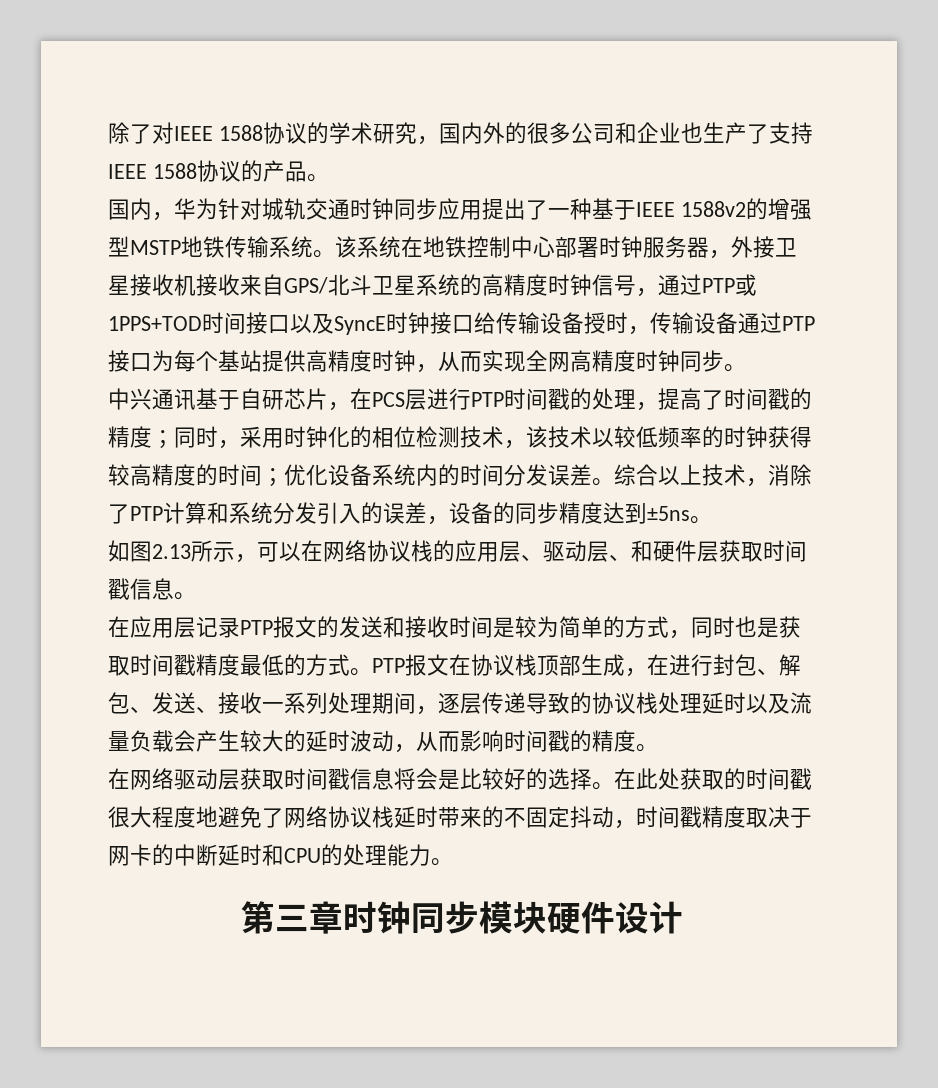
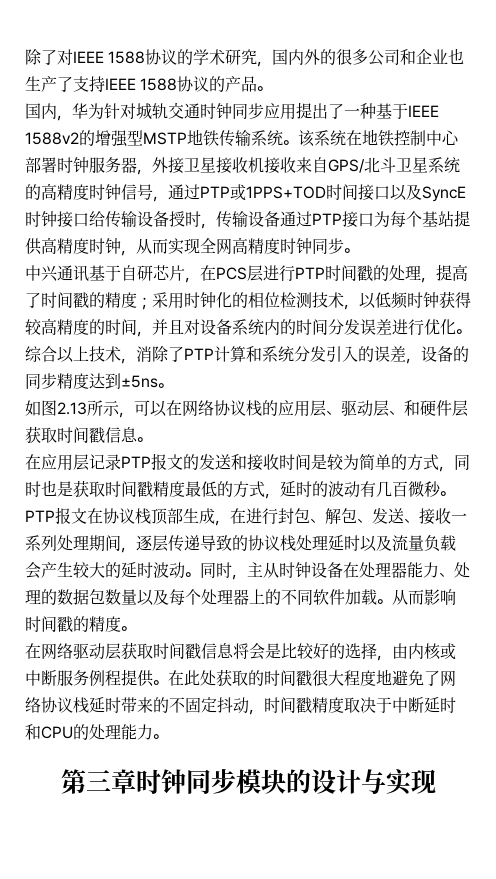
- 中兴通讯基于自研芯片，在PCS层进行PTP时间戳的处理，提高了时间戳的精度；同时，采用时钟化的相位检测技术，该技术以较低频率的时钟获得较高精度的时间；优化设备系统内的时间分发误差。
+ 中兴通讯基于自研芯片，在PCS层进行PTP时间戳的处理，提高了时间戳的精度；采用时钟化的相位检测技术，以低频时钟获得较高精度的时间，并且对设备系统内的时间分发误差进行优化。
- 在应用层记录PTP报文的发送和接收时间是较为简单的方式，同时也是获取时间戳精度最低的方式。
+ 在应用层记录PTP报文的发送和接收时间是较为简单的方式，同时也是获取时间戳精度最低的方式，延时的波动有几百微秒。
- PTP报文在协议栈顶部生成，在进行封包、解包、发送、接收一系列处理期间，逐层传递导致的协议栈处理延时以及流量负载会产生较大的延时波动，从而影响时间戳的精度。
+ PTP报文在协议栈顶部生成，在进行封包、解包、发送、接收一系列处理期间，逐层传递导致的协议栈处理延时以及流量负载会产生较大的延时波动。同时，主从时钟设备在处理器能力、处理的数据包数量以及每个处理器上的不同软件加载。从而影响时间戳的精度。
- 在网络驱动层获取时间戳信息将会是比较好的选择。
+ 在网络驱动层获取时间戳信息将会是比较好的选择，由内核或中断服务例程提供。
- 在此处获取的时间戳很大程度地避免了网络协议栈延时带来的不固定抖动，时间戳精度取决于网卡的中断延时和CPU的处理能力。
+ 在此处获取的时间戳很大程度地避免了网络协议栈延时带来的不固定抖动，时间戳精度取决于中断延时和CPU的处理能力。
- 第三章时钟同步模块硬件设计
+ 第三章时钟同步模块的设计与实现

